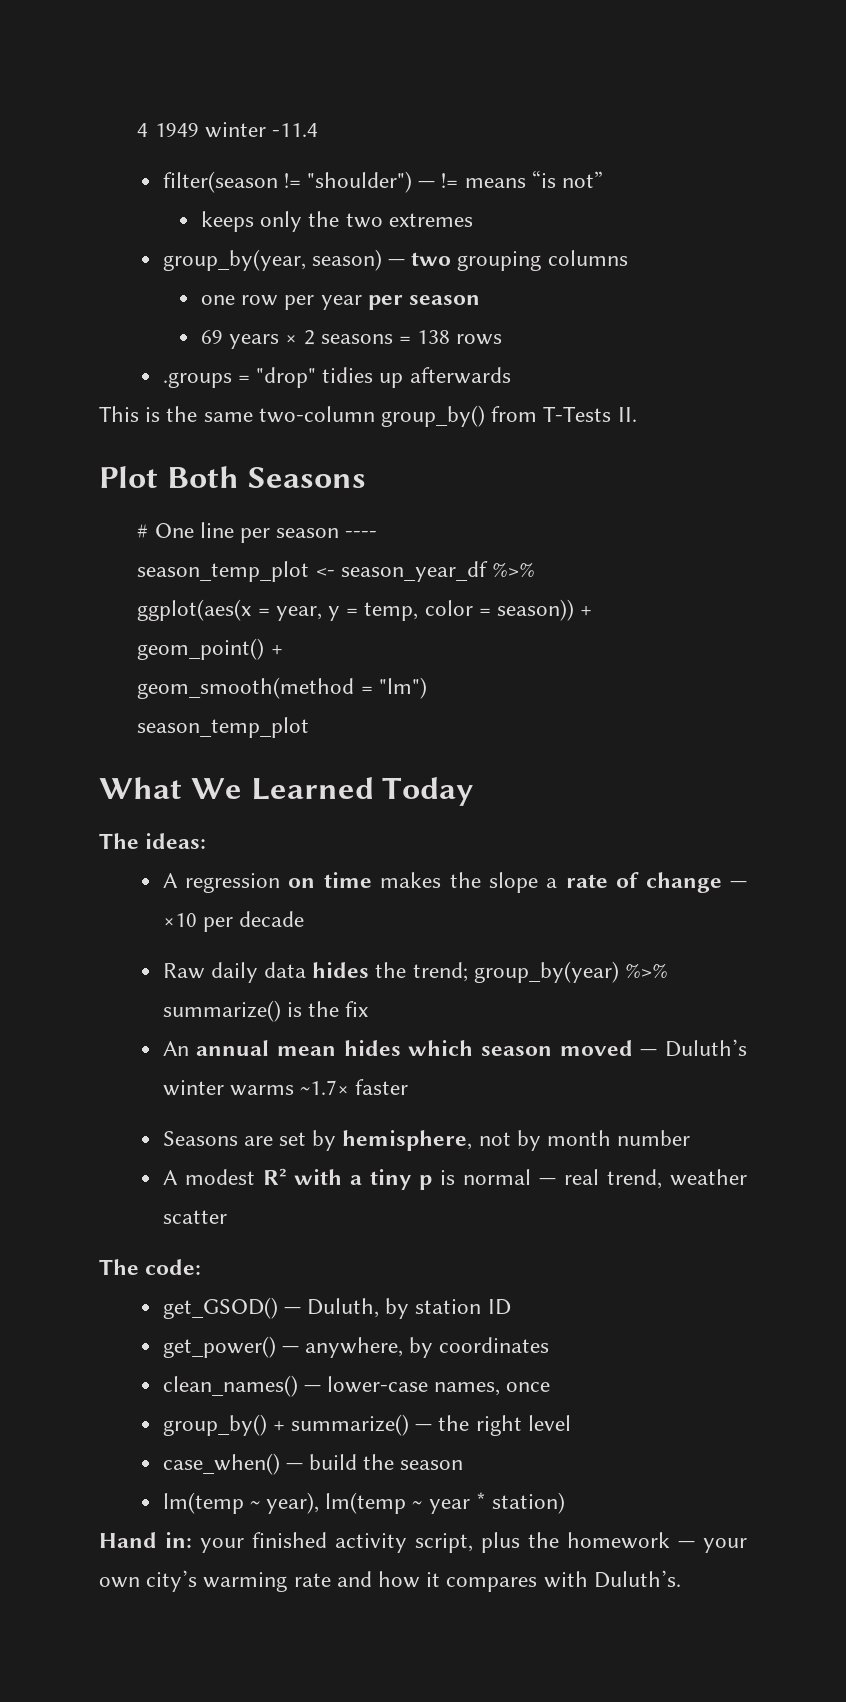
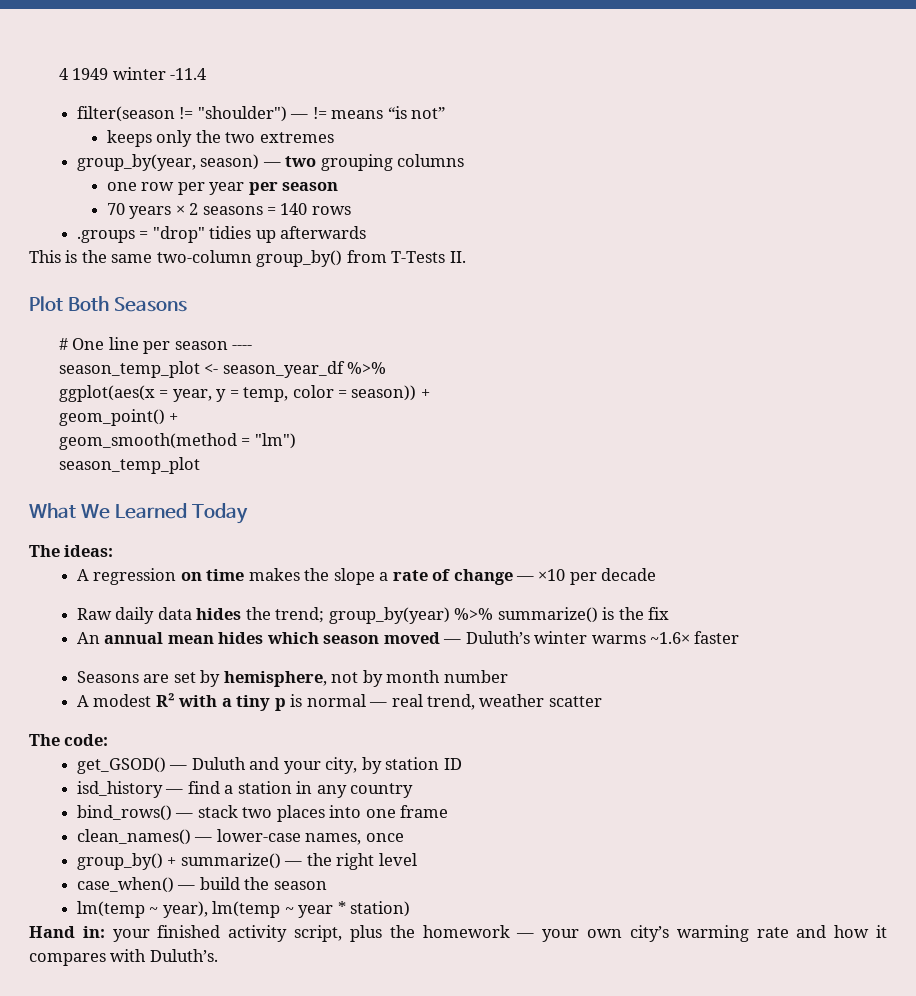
- 69 years × 2 seasons = 138 rows
+ 70 years × 2 seasons = 140 rows
- An annual mean hides which season moved — Duluth’s winter warms ~1.7× faster
+ An annual mean hides which season moved — Duluth’s winter warms ~1.6× faster
- get_GSOD() — Duluth, by station ID
+ get_GSOD() — Duluth and your city, by station ID
- get_power() — anywhere, by coordinates
+ isd_history — find a station in any country
+ bind_rows() — stack two places into one frame

